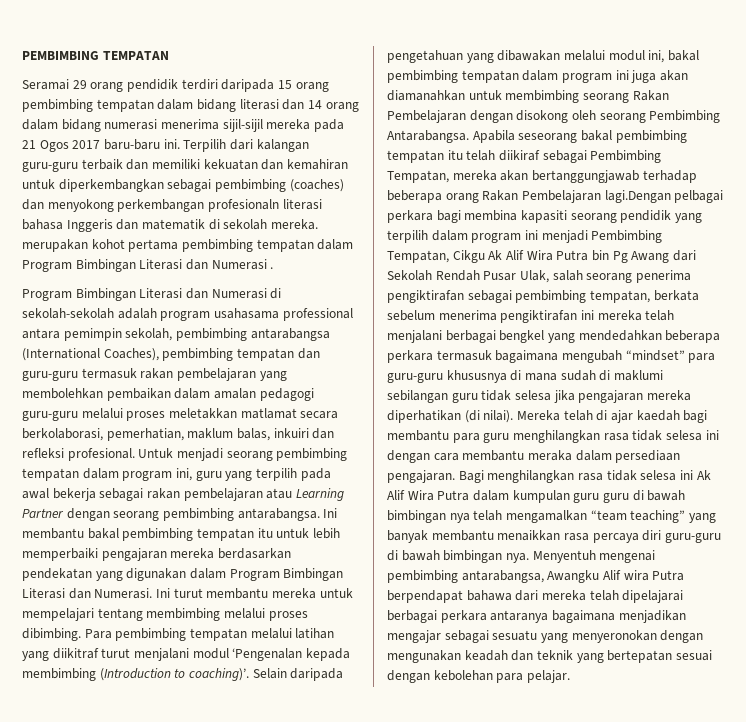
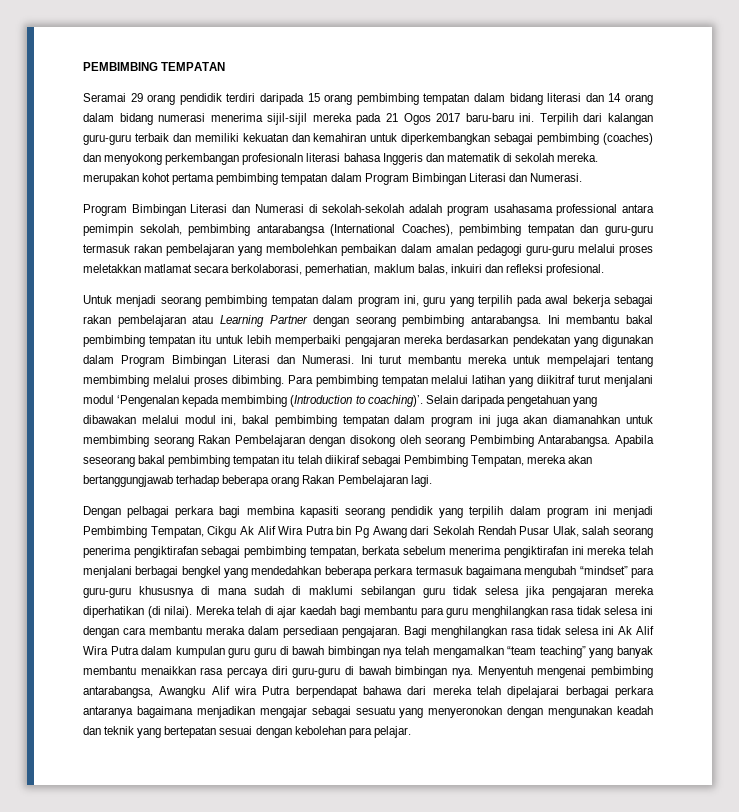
- Terpilih dari kalangan guru-guru terbaik dan memiliki kekuatan dan kemahiran untuk diperkembangkan sebagai pembimbing (coaches) dan menyokong perkembangan profesionaln literasi bahasa Inggeris dan matematik di sekolah mereka. merupakan kohot pertama pembimbing tempatan dalam Program Bimbingan Literasi dan Numerasi .
+ Terpilih dari kalangan guru-guru terbaik dan memiliki kekuatan dan kemahiran untuk diperkembangkan sebagai pembimbing (coaches) dan menyokong perkembangan profesionaln literasi bahasa Inggeris dan matematik di sekolah mereka. merupakan kohot pertama pembimbing tempatan dalam Program Bimbingan Literasi dan Numerasi.
- Program Bimbingan Literasi dan Numerasi di sekolah-sekolah adalah program usahasama professional antara pemimpin sekolah, pembimbing antarabangsa (International Coaches), pembimbing tempatan dan guru-guru termasuk rakan pembelajaran yang membolehkan pembaikan dalam amalan pedagogi guru-guru melalui proses meletakkan matlamat secara berkolaborasi, pemerhatian, maklum balas, inkuiri dan refleksi profesional. Untuk menjadi seorang pembimbing tempatan dalam program ini, guru yang terpilih pada awal bekerja sebagai rakan pembelajaran atau Learning Partner dengan seorang pembimbing antarabangsa.
+ Program Bimbingan Literasi dan Numerasi di sekolah-sekolah adalah program usahasama professional antara pemimpin sekolah, pembimbing antarabangsa (International Coaches), pembimbing tempatan dan guru-guru termasuk rakan pembelajaran yang membolehkan pembaikan dalam amalan pedagogi guru-guru melalui proses meletakkan matlamat secara berkolaborasi, pemerhatian, maklum balas, inkuiri dan refleksi profesional.
+ Untuk menjadi seorang pembimbing tempatan dalam program ini, guru yang terpilih pada awal bekerja sebagai rakan pembelajaran atau Learning Partner dengan seorang pembimbing antarabangsa.
- Apabila seseorang bakal pembimbing tempatan itu telah diikiraf sebagai Pembimbing Tempatan, mereka akan bertanggungjawab terhadap beberapa orang Rakan Pembelajaran lagi.Dengan pelbagai perkara bagi membina kapasiti seorang pendidik yang terpilih dalam program ini menjadi Pembimbing Tempatan, Cikgu Ak Alif Wira Putra bin Pg Awang dari Sekolah Rendah Pusar Ulak, salah seorang penerima pengiktirafan sebagai pembimbing tempatan, berkata sebelum menerima pengiktirafan ini mereka telah menjalani berbagai bengkel yang mendedahkan beberapa perkara termasuk bagaimana mengubah “mindset” para guru-guru khususnya di mana sudah di maklumi sebilangan guru tidak selesa jika pengajaran mereka diperhatikan (di nilai).
+ Apabila seseorang bakal pembimbing tempatan itu telah diikiraf sebagai Pembimbing Tempatan, mereka akan bertanggungjawab terhadap beberapa orang Rakan Pembelajaran lagi.
+ Dengan pelbagai perkara bagi membina kapasiti seorang pendidik yang terpilih dalam program ini menjadi Pembimbing Tempatan, Cikgu Ak Alif Wira Putra bin Pg Awang dari Sekolah Rendah Pusar Ulak, salah seorang penerima pengiktirafan sebagai pembimbing tempatan, berkata sebelum menerima pengiktirafan ini mereka telah menjalani berbagai bengkel yang mendedahkan beberapa perkara termasuk bagaimana mengubah “mindset” para guru-guru khususnya di mana sudah di maklumi sebilangan guru tidak selesa jika pengajaran mereka diperhatikan (di nilai).

